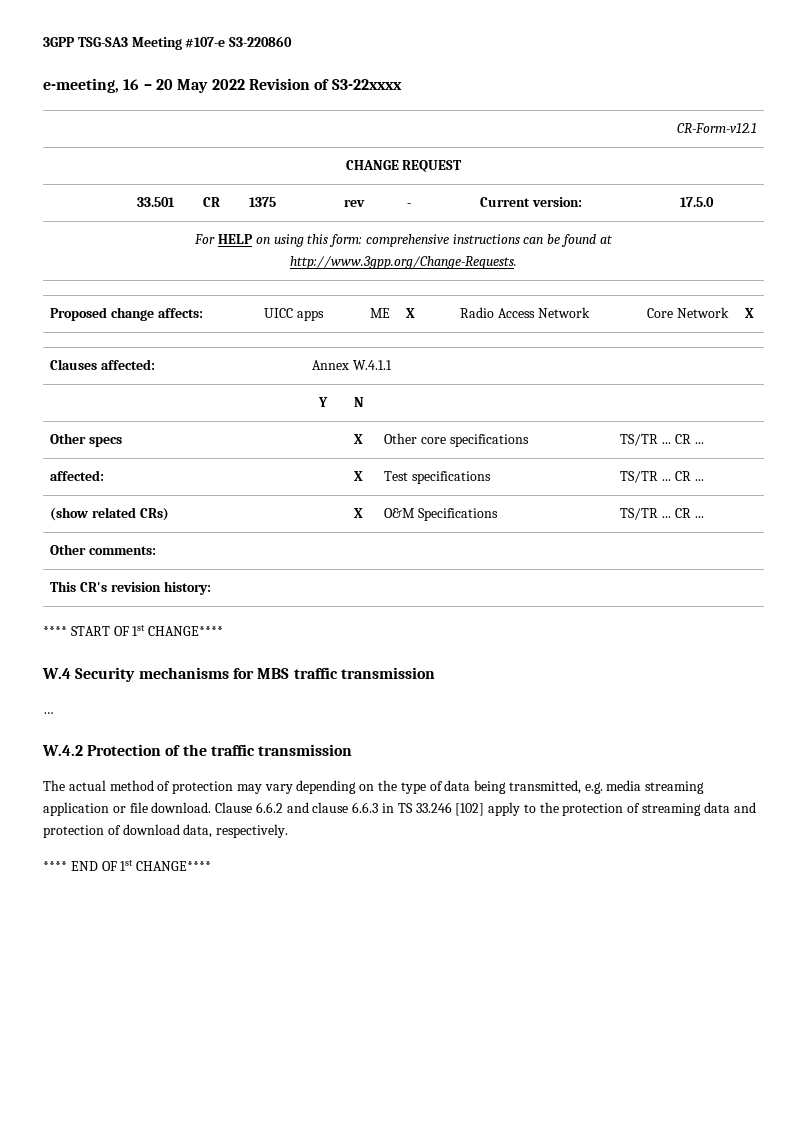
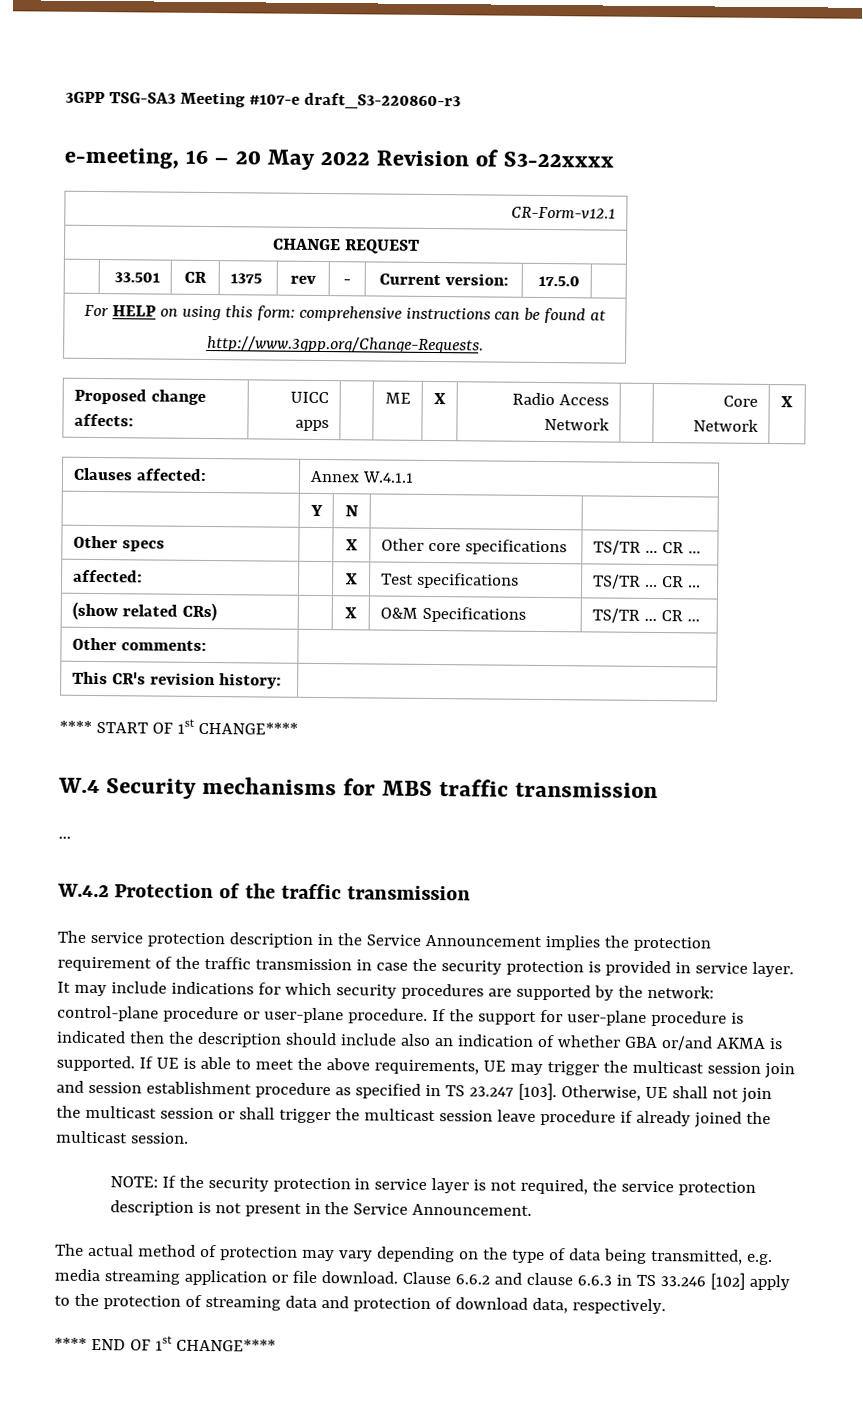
- 3GPP TSG-SA3 Meeting #107-e S3-220860
+ 3GPP TSG-SA3 Meeting #107-e draft_S3-220860-r3
+ The service protection description in the Service Announcement implies the protection requirement of the traffic transmission in case the security protection is provided in service layer. It may include indications for which security procedures are supported by the network: control-plane procedure or user-plane procedure. If the support for user-plane procedure is indicated then the description should include also an indication of whether GBA or/and AKMA is supported. If UE is able to meet the above requirements, UE may trigger the multicast session join and session establishment procedure as specified in TS 23.247 [103]. Otherwise, UE shall not join the multicast session or shall trigger the multicast session leave procedure if already joined the multicast session.
+ NOTE: If the security protection in service layer is not required, the service protection description is not present in the Service Announcement.

